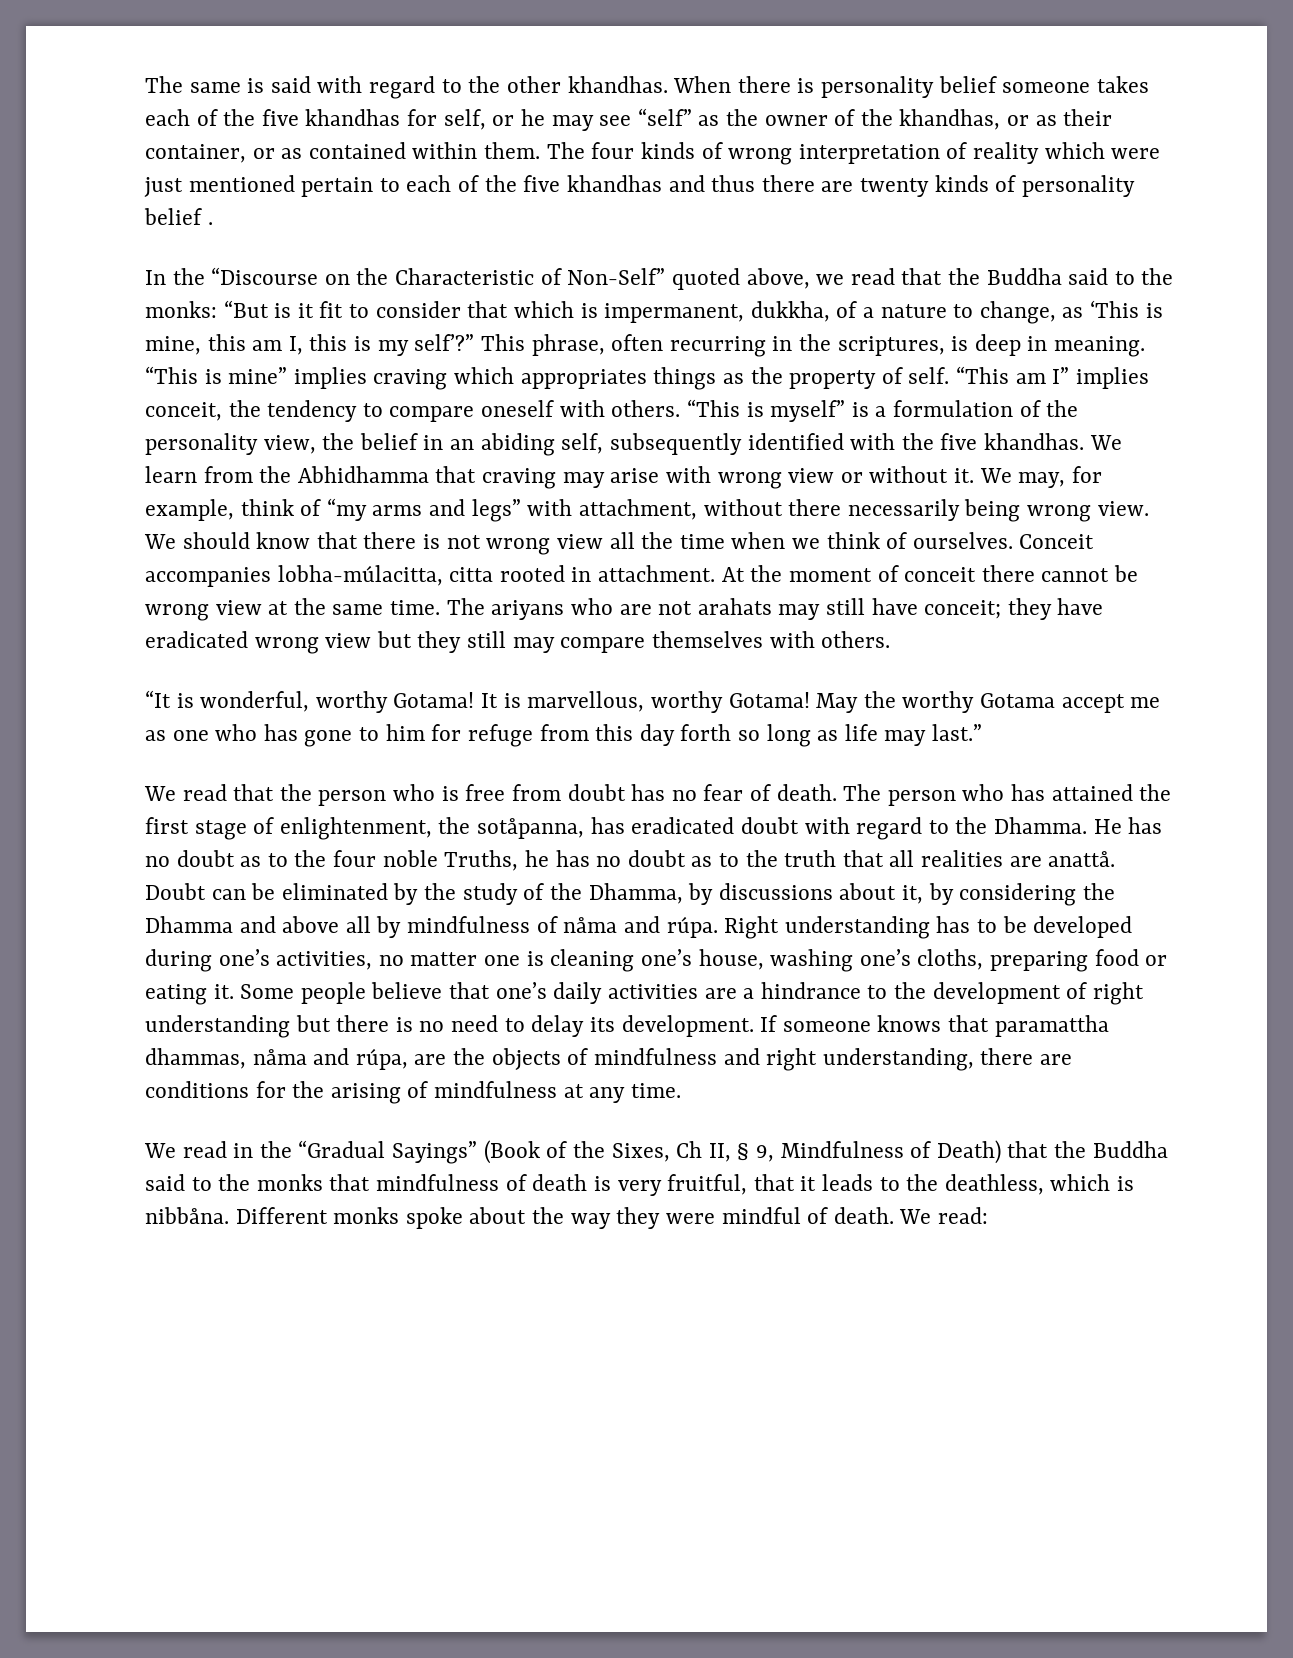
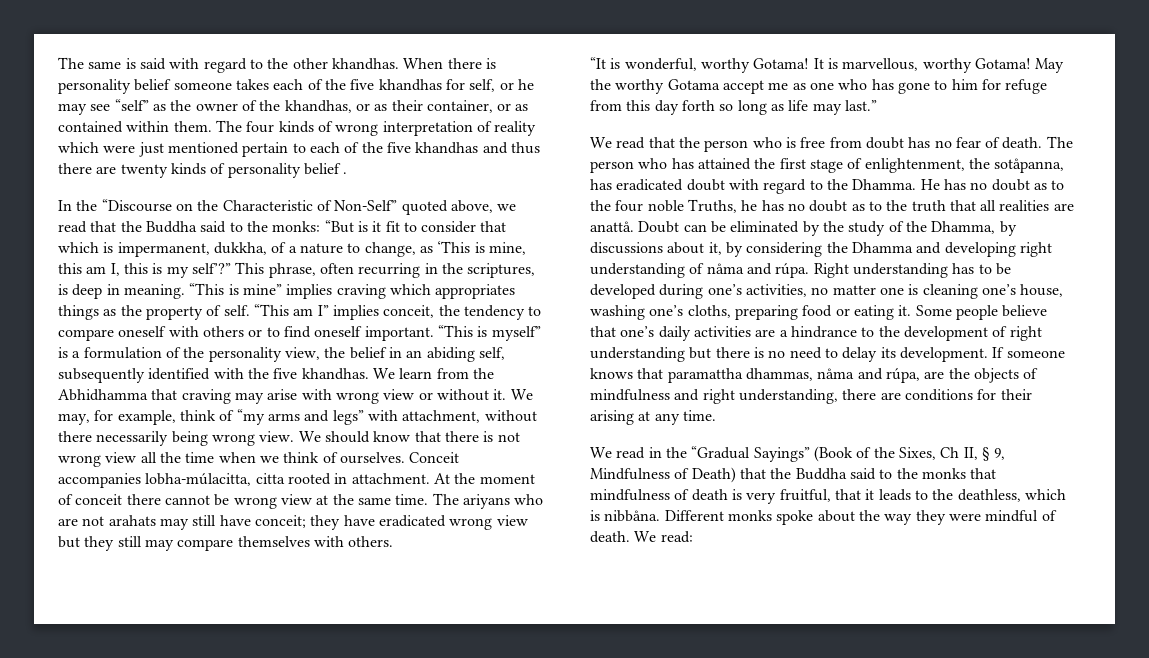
- “This am I” implies conceit, the tendency to compare oneself with others.
+ “This am I” implies conceit, the tendency to compare oneself with others or to find oneself important.
- Doubt can be eliminated by the study of the Dhamma, by discussions about it, by considering the Dhamma and above all by mindfulness of nåma and rúpa.
+ Doubt can be eliminated by the study of the Dhamma, by discussions about it, by considering the Dhamma and developing right understanding of nåma and rúpa.
- If someone knows that paramattha dhammas, nåma and rúpa, are the objects of mindfulness and right understanding, there are conditions for the arising of mindfulness at any time.
+ If someone knows that paramattha dhammas, nåma and rúpa, are the objects of mindfulness and right understanding, there are conditions for their arising at any time.

